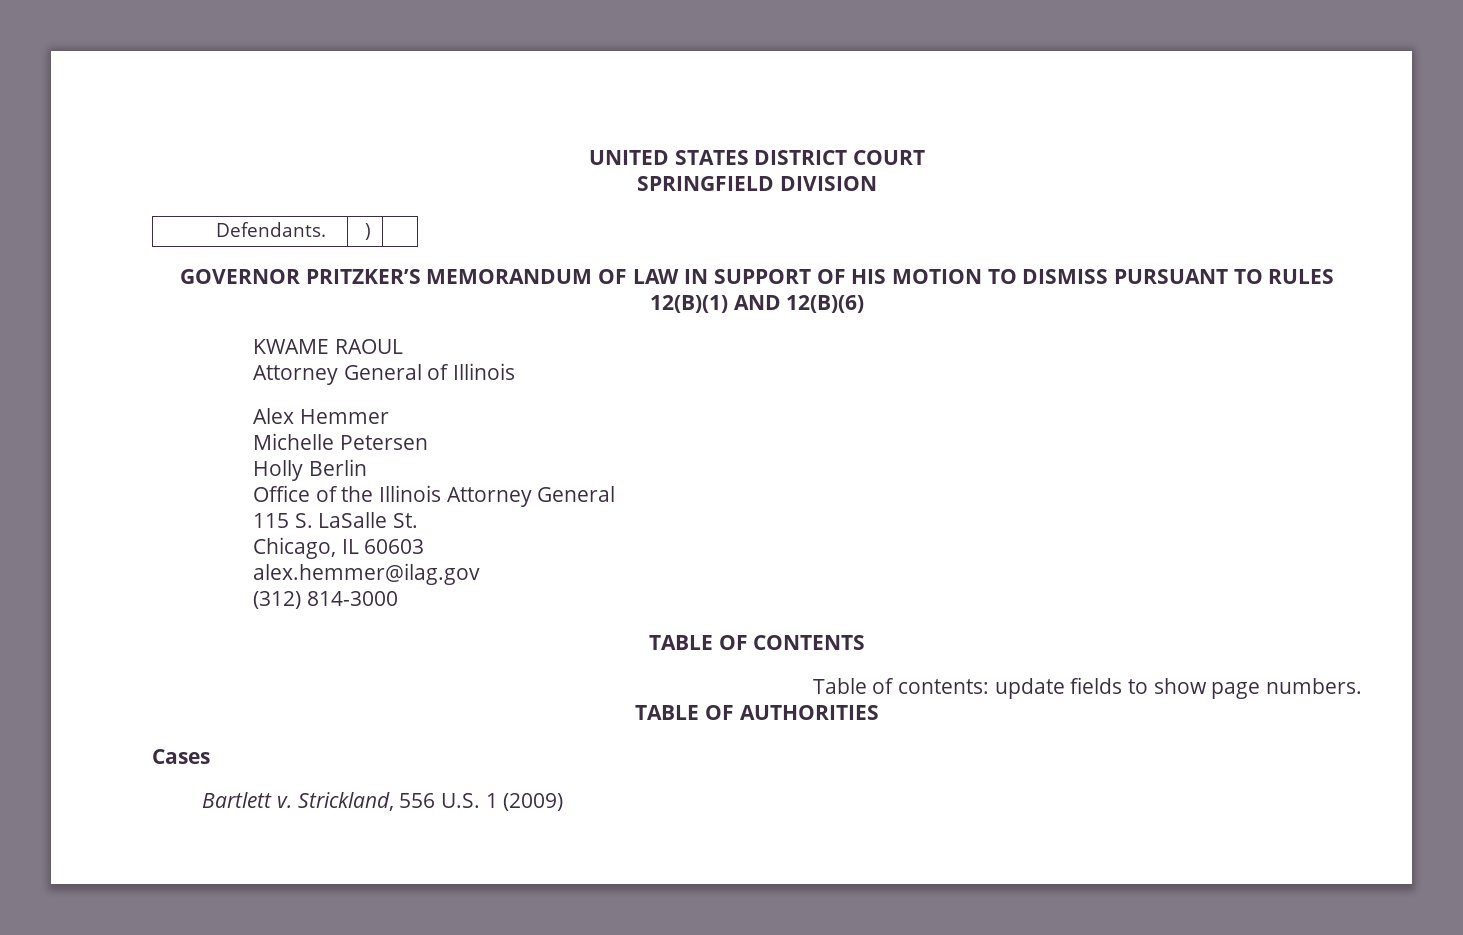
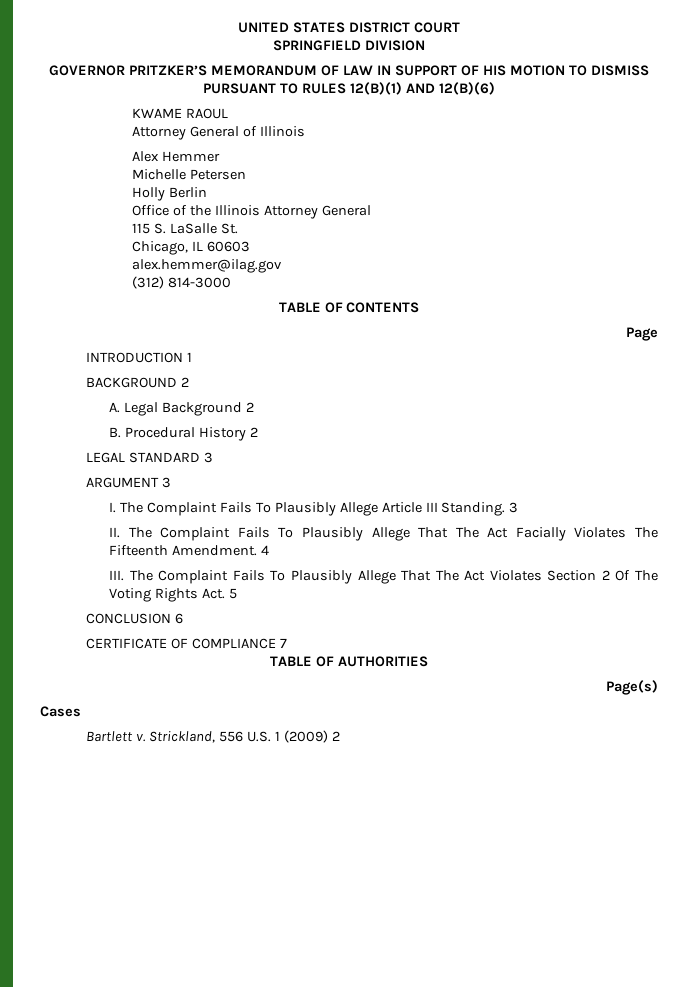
- Defendants. | ) |
- Table of contents: update fields to show page numbers.
+ Page
+ INTRODUCTION 1
+ BACKGROUND 2
+ A. Legal Background 2
+ B. Procedural History 2
+ LEGAL STANDARD 3
+ ARGUMENT 3
+ I. The Complaint Fails To Plausibly Allege Article III Standing. 3
+ II. The Complaint Fails To Plausibly Allege That The Act Facially Violates The Fifteenth Amendment. 4
+ III. The Complaint Fails To Plausibly Allege That The Act Violates Section 2 Of The Voting Rights Act. 5
+ CONCLUSION 6
+ CERTIFICATE OF COMPLIANCE 7
+ Page(s)
- Strickland, 556 U.S. 1 (2009)
+ Strickland, 556 U.S. 1 (2009) 2

